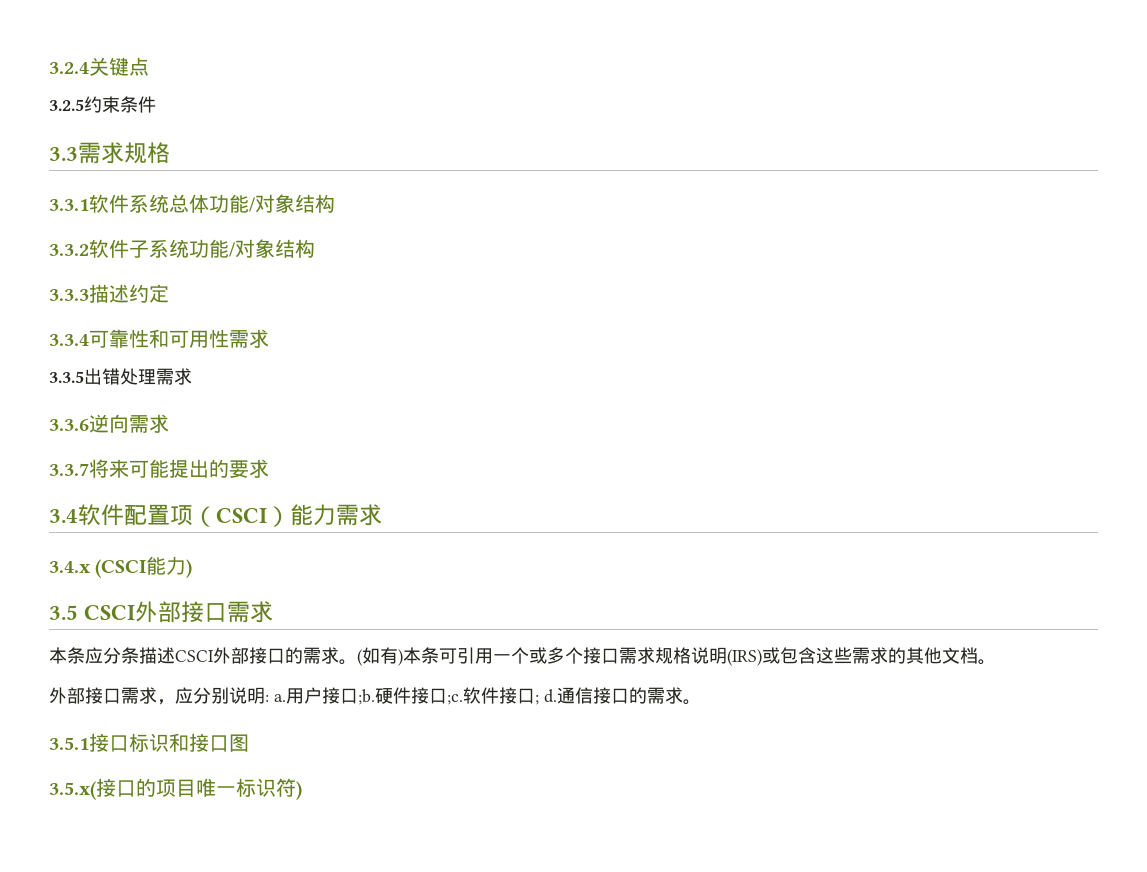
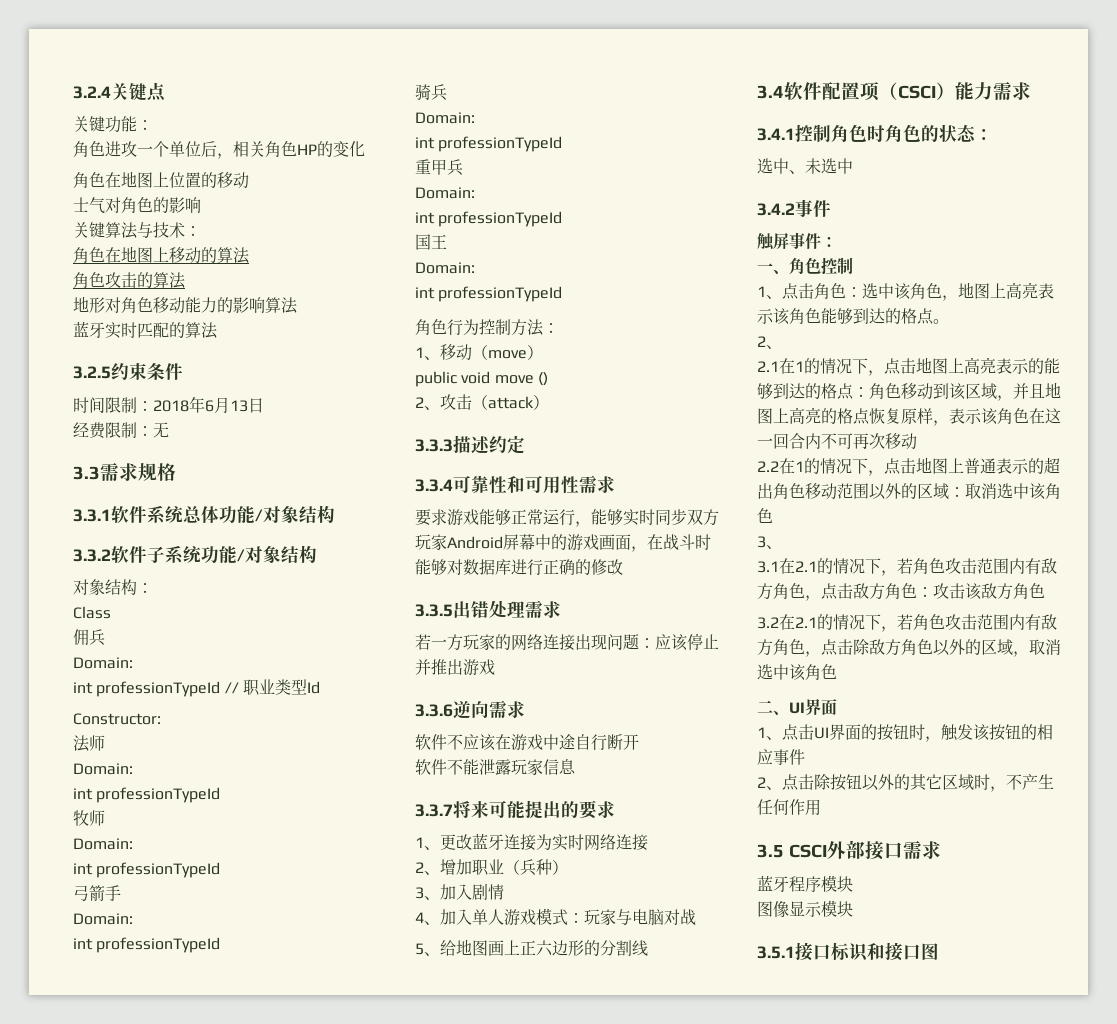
+ 关键功能：
+ 角色进攻一个单位后，相关角色HP的变化
+ 角色在地图上位置的移动
+ 士气对角色的影响
+ 关键算法与技术：
+ 角色在地图上移动的算法
+ 角色攻击的算法
+ 地形对角色移动能力的影响算法
+ 蓝牙实时匹配的算法
  3.2.5约束条件
+ 时间限制：2018年6月13日
+ 经费限制：无
+ 对象结构：
+ Class
+ 佣兵
+ Domain:
+ int professionTypeId // 职业类型Id
+ Constructor:
+ 法师
+ Domain:
+ int professionTypeId
+ 牧师
+ Domain:
+ int professionTypeId
+ 弓箭手
+ Domain:
+ int professionTypeId
+ 骑兵
+ Domain:
+ int professionTypeId
+ 重甲兵
+ Domain:
+ int professionTypeId
+ 国王
+ Domain:
+ int professionTypeId
+ 角色行为控制方法：
+ 1、移动（move）
+ public void move ()
+ 2、攻击（attack）
+ 要求游戏能够正常运行，能够实时同步双方玩家Android屏幕中的游戏画面，在战斗时能够对数据库进行正确的修改
  3.3.5出错处理需求
+ 若一方玩家的网络连接出现问题：应该停止并推出游戏
  3.3.6逆向需求
+ 软件不应该在游戏中途自行断开
+ 软件不能泄露玩家信息
+ 1、更改蓝牙连接为实时网络连接
+ 2、增加职业（兵种）
+ 3、加入剧情
+ 4、加入单人游戏模式：玩家与电脑对战
+ 5、给地图画上正六边形的分割线
- 3.4.x (CSCI能力)
+ 3.4.1控制角色时角色的状态：
+ 选中、未选中
+ 3.4.2事件
+ 触屏事件：
+ 一、角色控制
+ 1、点击角色：选中该角色，地图上高亮表示该角色能够到达的格点。
+ 2、
+ 2.1在1的情况下，点击地图上高亮表示的能够到达的格点：角色移动到该区域，并且地图上高亮的格点恢复原样，表示该角色在这一回合内不可再次移动
+ 2.2在1的情况下，点击地图上普通表示的超出角色移动范围以外的区域：取消选中该角色
+ 3、
+ 3.1在2.1的情况下，若角色攻击范围内有敌方角色，点击敌方角色：攻击该敌方角色
+ 3.2在2.1的情况下，若角色攻击范围内有敌方角色，点击除敌方角色以外的区域，取消选中该角色
+ 二、UI界面
+ 1、点击UI界面的按钮时，触发该按钮的相应事件
+ 2、点击除按钮以外的其它区域时，不产生任何作用
- 本条应分条描述CSCI外部接口的需求。(如有)本条可引用一个或多个接口需求规格说明(IRS)或包含这些需求的其他文档。
- 外部接口需求，应分别说明: a.用户接口;b.硬件接口;c.软件接口; d.通信接口的需求。
+ 蓝牙程序模块
+ 图像显示模块
- 3.5.x(接口的项目唯一标识符)

